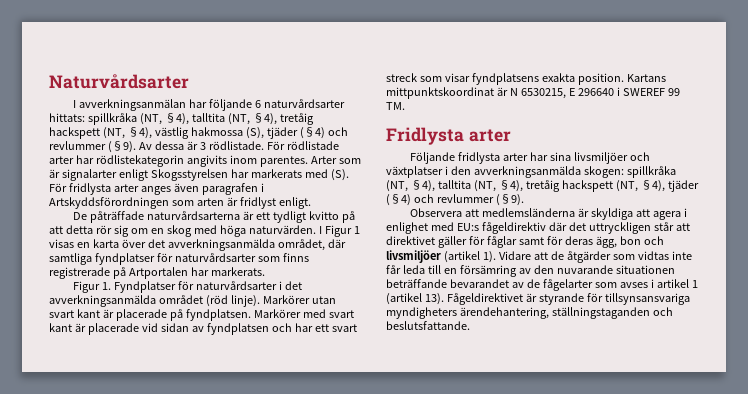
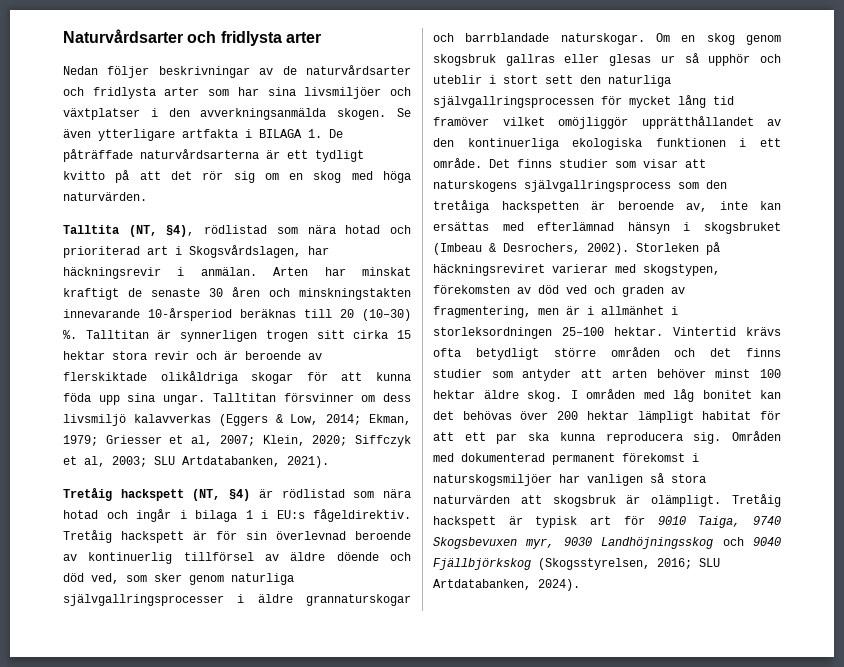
- Naturvårdsarter
- I avverkningsanmälan har följande 6 naturvårdsarter hittats: spillkråka (NT, §4), talltita (NT, §4), tretåig hackspett (NT, §4), västlig hakmossa (S), tjäder (§4) och revlummer (§9). Av dessa är 3 rödlistade. För rödlistade arter har rödlistekategorin angivits inom parentes. Arter som är signalarter enligt Skogsstyrelsen har markerats med (S). För fridlysta arter anges även paragrafen i Artskyddsförordningen som arten är fridlyst enligt.
- De påträffade naturvårdsarterna är ett tydligt kvitto på att detta rör sig om en skog med höga naturvärden. I Figur 1 visas en karta över det avverkningsanmälda området, där samtliga fyndplatser för naturvårdsarter som finns registrerade på Artportalen har markerats.
- Figur 1. Fyndplatser för naturvårdsarter i det avverkningsanmälda området (röd linje). Markörer utan svart kant är placerade på fyndplatsen. Markörer med svart kant är placerade vid sidan av fyndplatsen och har ett svart streck som visar fyndplatsens exakta position. Kartans mittpunktskoordinat är N 6530215, E 296640 i SWEREF 99 TM.
- Fridlysta arter
- Följande fridlysta arter har sina livsmiljöer och växtplatser i den avverkningsanmälda skogen: spillkråka (NT, §4), talltita (NT, §4), tretåig hackspett (NT, §4), tjäder (§4) och revlummer (§9).
- Observera att medlemsländerna är skyldiga att agera i enlighet med EU:s fågeldirektiv där det uttryckligen står att direktivet gäller för fåglar samt för deras ägg, bon och livsmiljöer (artikel 1). Vidare att de åtgärder som vidtas inte får leda till en försämring av den nuvarande situationen beträffande bevarandet av de fågelarter som avses i artikel 1 (artikel 13). Fågeldirektivet är styrande för tillsynsansvariga myndigheters ärendehantering, ställningstaganden och beslutsfattande.
+ Naturvårdsarter och fridlysta arter
+ Nedan följer beskrivningar av de naturvårdsarter och fridlysta arter som har sina livsmiljöer och växtplatser i den avverkningsanmälda skogen. Se även ytterligare artfakta i BILAGA 1. De påträffade naturvårdsarterna är ett tydligt kvitto på att det rör sig om en skog med höga naturvärden.
+ Talltita (NT, §4), rödlistad som nära hotad och prioriterad art i Skogsvårdslagen, har häckningsrevir i anmälan. Arten har minskat kraftigt de senaste 30 åren och minskningstakten innevarande 10-årsperiod beräknas till 20 (10–30) %. Talltitan är synnerligen trogen sitt cirka 15 hektar stora revir och är beroende av flerskiktade olikåldriga skogar för att kunna föda upp sina ungar. Talltitan försvinner om dess livsmiljö kalavverkas (Eggers & Low, 2014; Ekman, 1979; Griesser et al, 2007; Klein, 2020; Siffczyk et al, 2003; SLU Artdatabanken, 2021).
+ Tretåig hackspett (NT, §4) är rödlistad som nära hotad och ingår i bilaga 1 i EU:s fågeldirektiv. Tretåig hackspett är för sin överlevnad beroende av kontinuerlig tillförsel av äldre döende och död ved, som sker genom naturliga självgallringsprocesser i äldre grannaturskogar och barrblandade naturskogar. Om en skog genom skogsbruk gallras eller glesas ur så upphör och uteblir i stort sett den naturliga självgallringsprocessen för mycket lång tid framöver vilket omöjliggör upprätthållandet av den kontinuerliga ekologiska funktionen i ett område. Det finns studier som visar att naturskogens självgallringsprocess som den tretåiga hackspetten är beroende av, inte kan ersättas med efterlämnad hänsyn i skogsbruket (Imbeau & Desrochers, 2002). Storleken på häckningsreviret varierar med skogstypen, förekomsten av död ved och graden av fragmentering, men är i allmänhet i storleksordningen 25–100 hektar. Vintertid krävs ofta betydligt större områden och det finns studier som antyder att arten behöver minst 100 hektar äldre skog. I områden med låg bonitet kan det behövas över 200 hektar lämpligt habitat för att ett par ska kunna reproducera sig. Områden med dokumenterad permanent förekomst i naturskogsmiljöer har vanligen så stora naturvärden att skogsbruk är olämpligt. Tretåig hackspett är typisk art för 9010 Taiga, 9740 Skogsbevuxen myr, 9030 Landhöjningsskog och 9040 Fjällbjörkskog (Skogsstyrelsen, 2016; SLU Artdatabanken, 2024).

